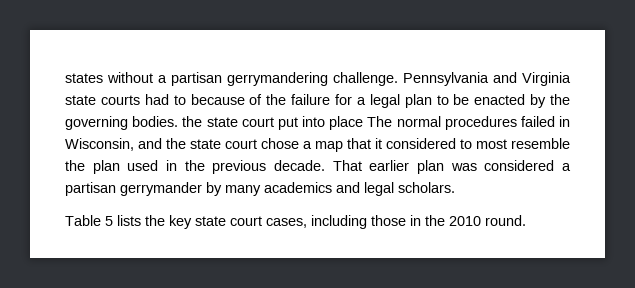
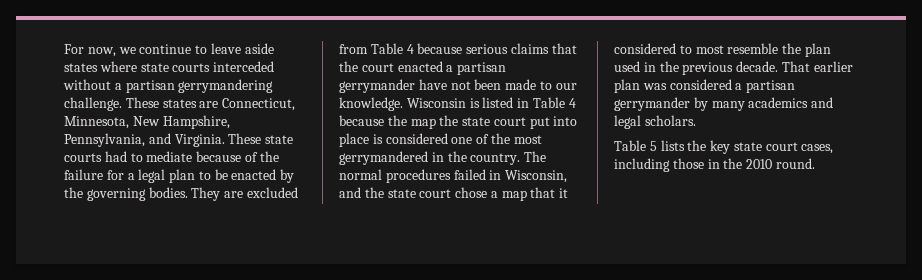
- states without a partisan gerrymandering challenge.
+ For now, we continue to leave aside states where state courts interceded without a partisan gerrymandering challenge.
- Pennsylvania and Virginia state courts had to because of the failure for a legal plan to be enacted by the governing bodies. the state court put into place The normal procedures failed in Wisconsin, and the state court chose a map that it considered to most resemble the plan used in the previous decade.
+ These states are Connecticut, Minnesota, New Hampshire, Pennsylvania, and Virginia. These state courts had to mediate because of the failure for a legal plan to be enacted by the governing bodies. They are excluded from Table 4 because serious claims that the court enacted a partisan gerrymander have not been made to our knowledge. Wisconsin is listed in Table 4 because the map the state court put into place is considered one of the most gerrymandered in the country. The normal procedures failed in Wisconsin, and the state court chose a map that it considered to most resemble the plan used in the previous decade.

